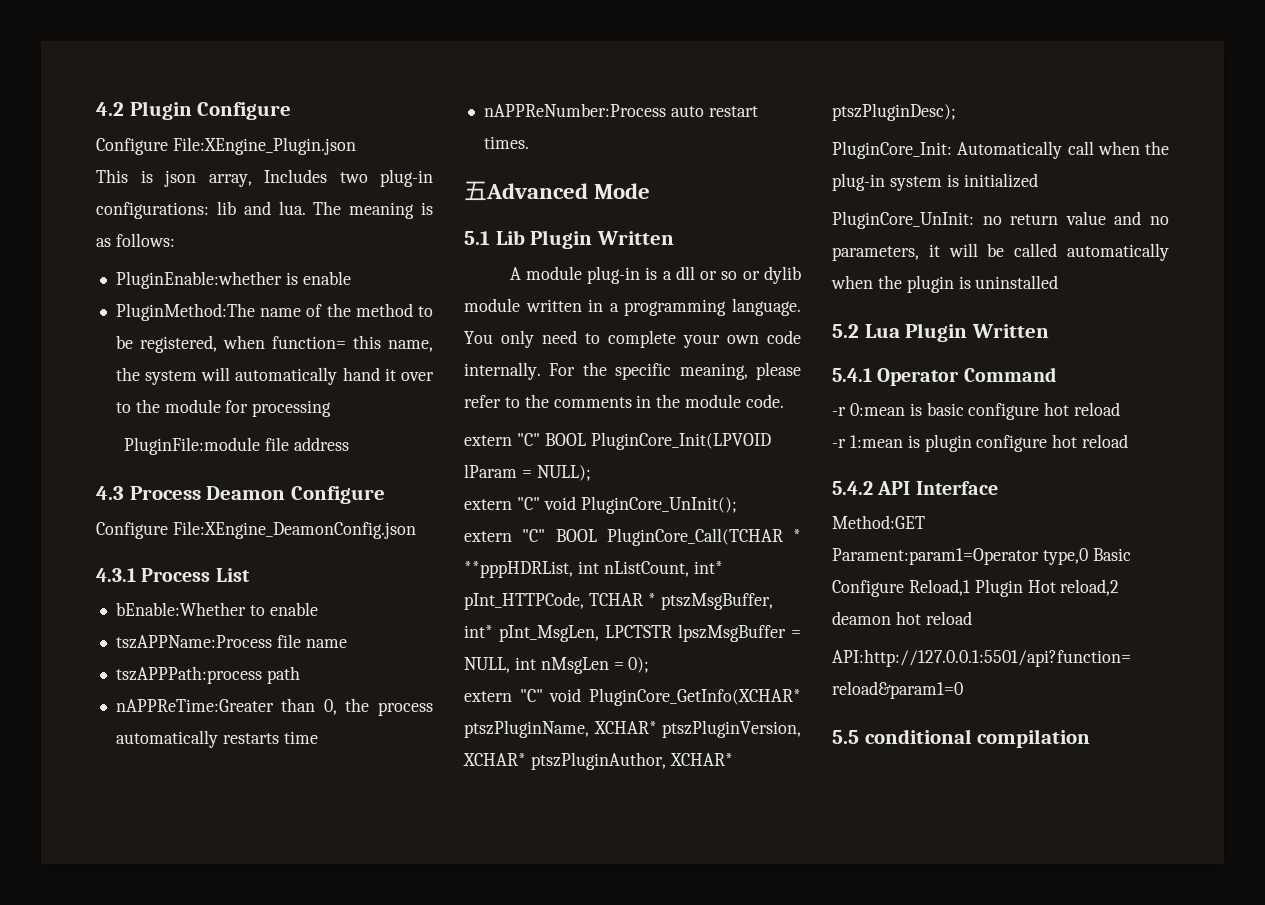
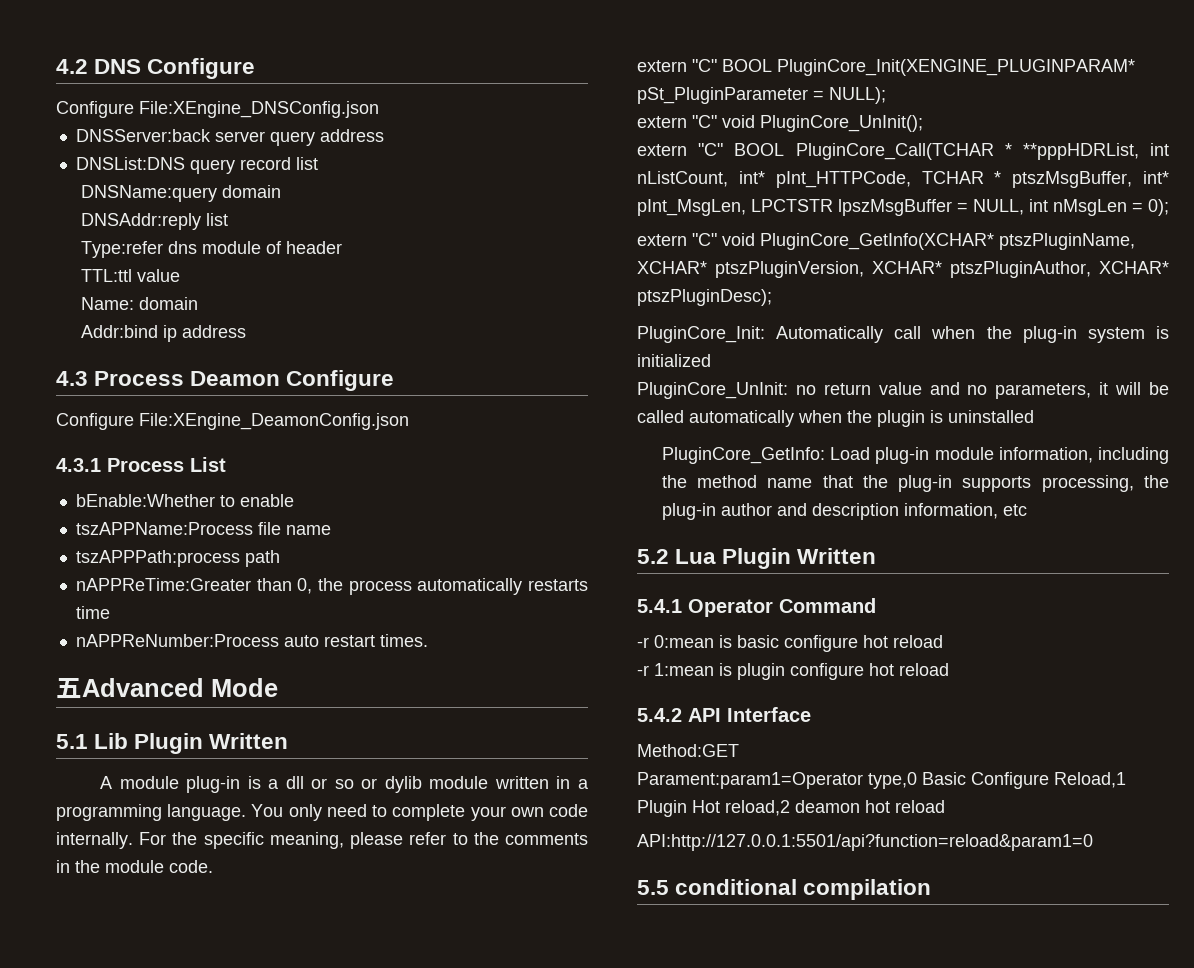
- 4.2 Plugin Configure
- Configure File:XEngine_Plugin.json
- This is json array, Includes two plug-in configurations: lib and lua. The meaning is as follows:
- PluginEnable:whether is enable
- PluginMethod:The name of the method to be registered, when function= this name, the system will automatically hand it over to the module for processing
- PluginFile:module file address
+ 4.2 DNS Configure
+ Configure File:XEngine_DNSConfig.json
+ DNSServer:back server query address
+ DNSList:DNS query record list
+ DNSName:query domain
+ DNSAddr:reply list
+ Type:refer dns module of header
+ TTL:ttl value
+ Name: domain
+ Addr:bind ip address
- extern "C" BOOL PluginCore_Init(LPVOID lParam = NULL);
+ extern "C" BOOL PluginCore_Init(XENGINE_PLUGINPARAM* pSt_PluginParameter = NULL);
+ PluginCore_GetInfo: Load plug-in module information, including the method name that the plug-in supports processing, the plug-in author and description information, etc

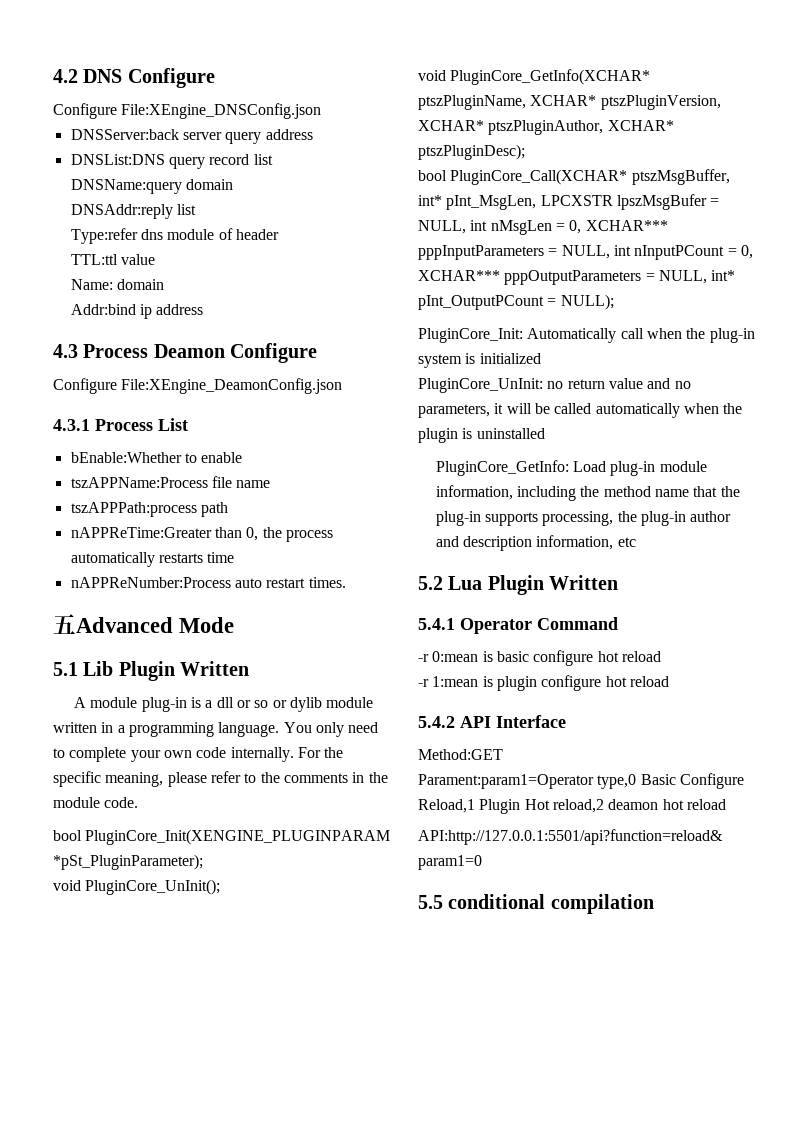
- extern "C" BOOL PluginCore_Init(XENGINE_PLUGINPARAM* pSt_PluginParameter = NULL);
- extern "C" void PluginCore_UnInit();
- extern "C" BOOL PluginCore_Call(TCHAR * **pppHDRList, int nListCount, int* pInt_HTTPCode, TCHAR * ptszMsgBuffer, int* pInt_MsgLen, LPCTSTR lpszMsgBuffer = NULL, int nMsgLen = 0);
- extern "C" void PluginCore_GetInfo(XCHAR* ptszPluginName, XCHAR* ptszPluginVersion, XCHAR* ptszPluginAuthor, XCHAR* ptszPluginDesc);
+ bool PluginCore_Init(XENGINE_PLUGINPARAM *pSt_PluginParameter);
+ void PluginCore_UnInit();
+ void PluginCore_GetInfo(XCHAR* ptszPluginName, XCHAR* ptszPluginVersion, XCHAR* ptszPluginAuthor, XCHAR* ptszPluginDesc);
+ bool PluginCore_Call(XCHAR* ptszMsgBuffer, int* pInt_MsgLen, LPCXSTR lpszMsgBufer = NULL, int nMsgLen = 0, XCHAR*** pppInputParameters = NULL, int nInputPCount = 0, XCHAR*** pppOutputParameters = NULL, int* pInt_OutputPCount = NULL);

